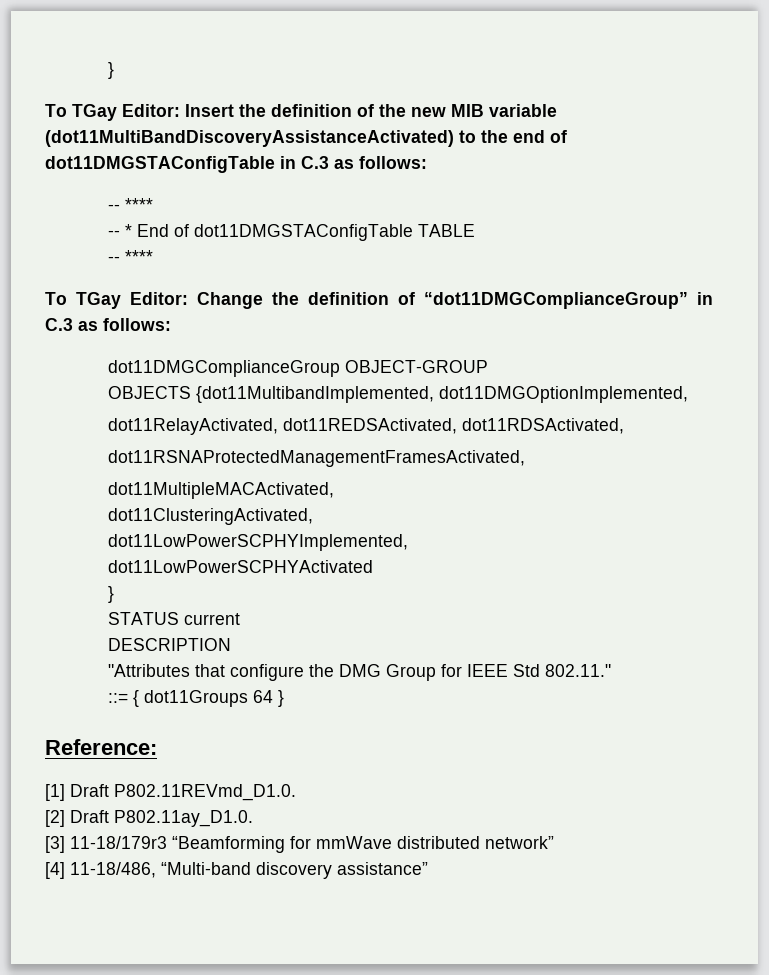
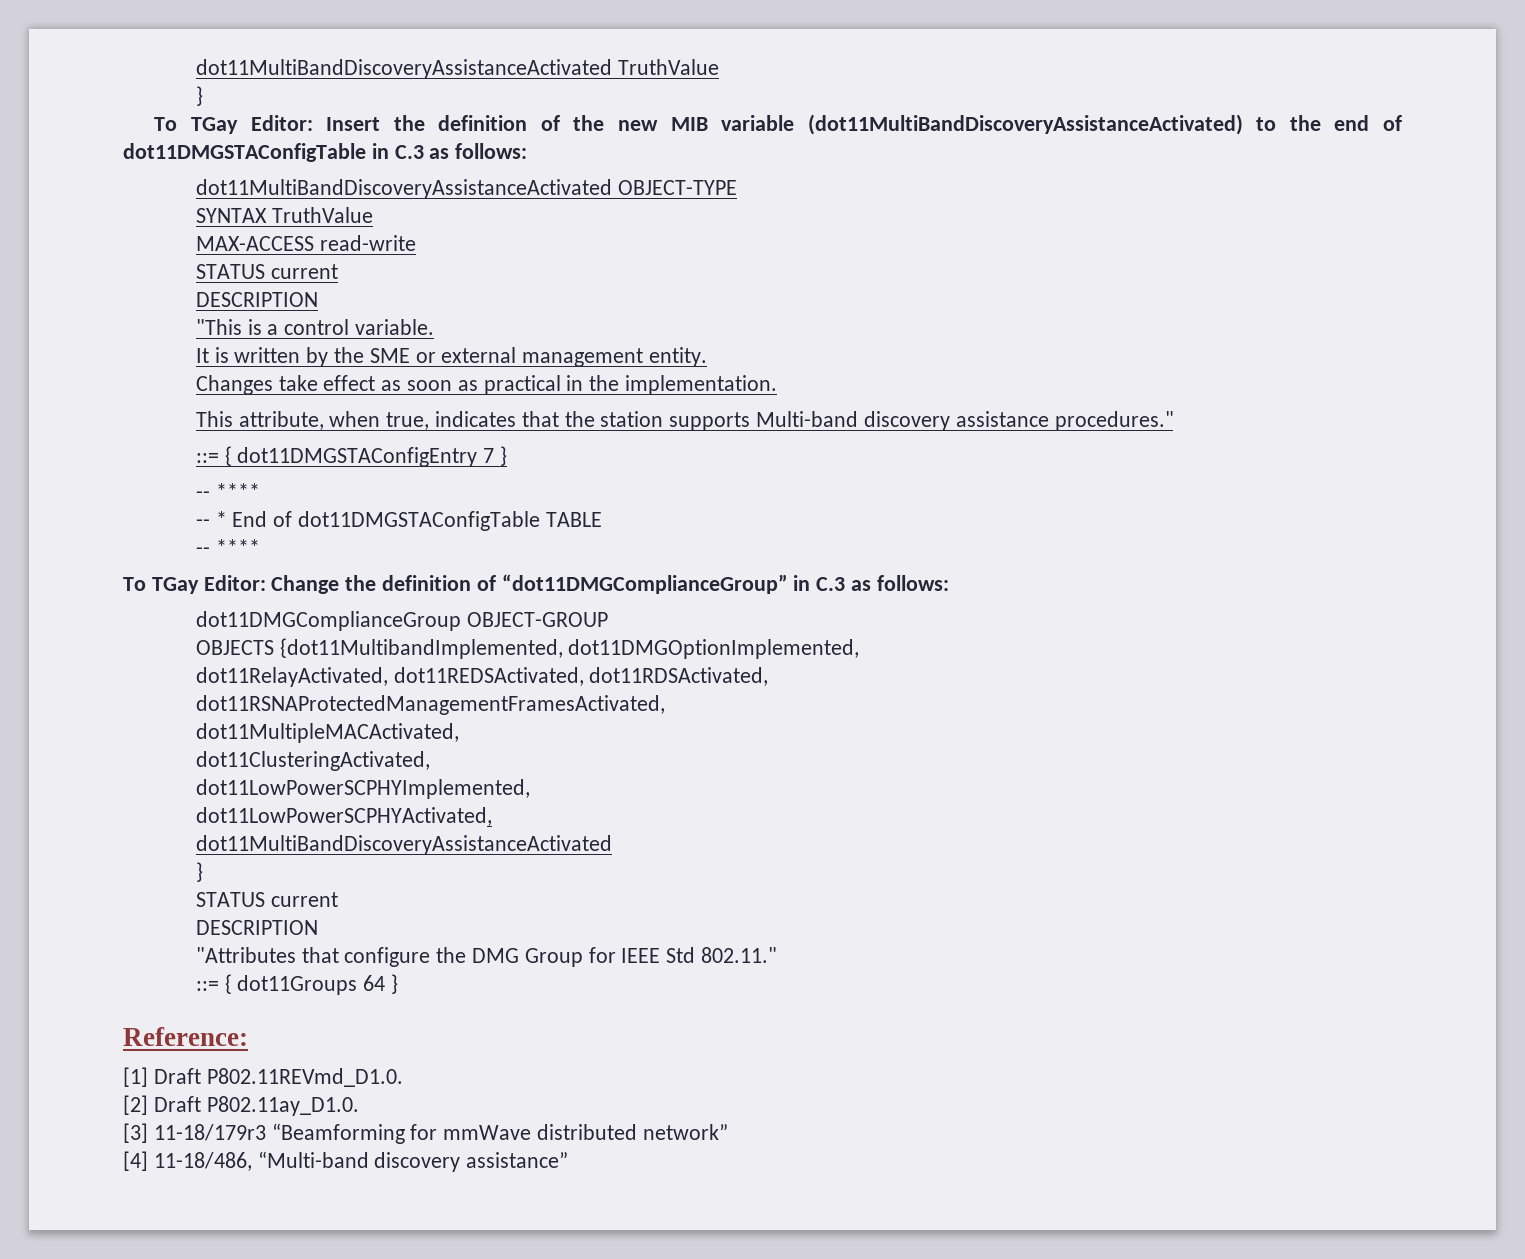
+ dot11MultiBandDiscoveryAssistanceActivated TruthValue
+ dot11MultiBandDiscoveryAssistanceActivated OBJECT-TYPE
+ SYNTAX TruthValue
+ MAX-ACCESS read-write
+ STATUS current
+ DESCRIPTION
+ "This is a control variable.
+ It is written by the SME or external management entity.
+ Changes take effect as soon as practical in the implementation.
+ This attribute, when true, indicates that the station supports Multi-band discovery assistance procedures."
+ ::= { dot11DMGSTAConfigEntry 7 }
- dot11LowPowerSCPHYActivated
+ dot11LowPowerSCPHYActivated,
+ dot11MultiBandDiscoveryAssistanceActivated

